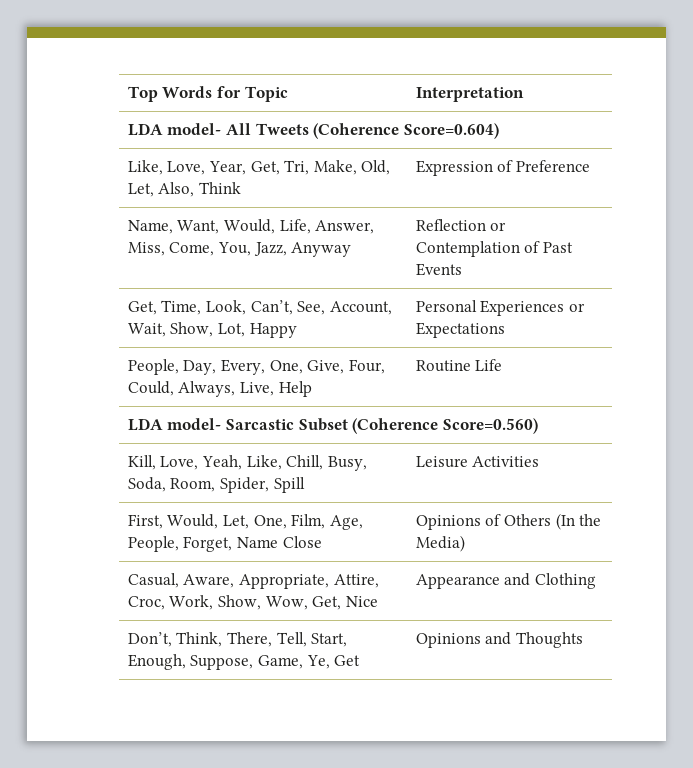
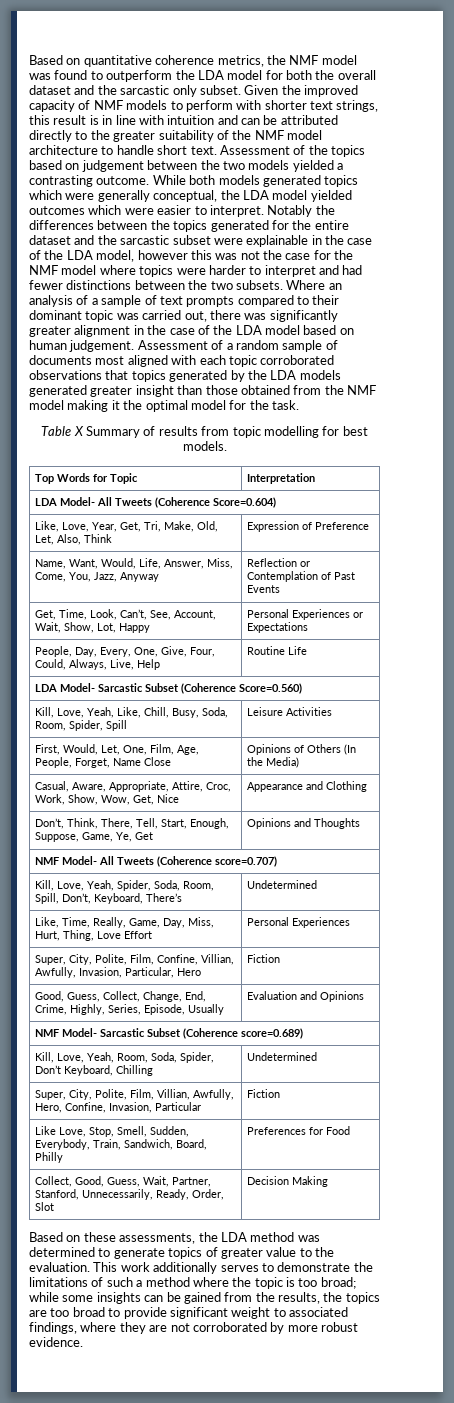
+ Based on quantitative coherence metrics, the NMF model was found to outperform the LDA model for both the overall dataset and the sarcastic only subset. Given the improved capacity of NMF models to perform with shorter text strings, this result is in line with intuition and can be attributed directly to the greater suitability of the NMF model architecture to handle short text. Assessment of the topics based on judgement between the two models yielded a contrasting outcome. While both models generated topics which were generally conceptual, the LDA model yielded outcomes which were easier to interpret. Notably the differences between the topics generated for the entire dataset and the sarcastic subset were explainable in the case of the LDA model, however this was not the case for the NMF model where topics were harder to interpret and had fewer distinctions between the two subsets. Where an analysis of a sample of text prompts compared to their dominant topic was carried out, there was significantly greater alignment in the case of the LDA model based on human judgement. Assessment of a random sample of documents most aligned with each topic corroborated observations that topics generated by the LDA models generated greater insight than those obtained from the NMF model making it the optimal model for the task.
+ Table X Summary of results from topic modelling for best models.
- LDA model- All Tweets (Coherence Score=0.604)
+ LDA Model- All Tweets (Coherence Score=0.604)
- LDA model- Sarcastic Subset (Coherence Score=0.560)
+ LDA Model- Sarcastic Subset (Coherence Score=0.560)
+ NMF Model- All Tweets (Coherence score=0.707)
+ Kill, Love, Yeah, Spider, Soda, Room, Spill, Don’t, Keyboard, There’s | Undetermined
+ Like, Time, Really, Game, Day, Miss, Hurt, Thing, Love Effort | Personal Experiences
+ Super, City, Polite, Film, Confine, Villian, Awfully, Invasion, Particular, Hero | Fiction
+ Good, Guess, Collect, Change, End, Crime, Highly, Series, Episode, Usually | Evaluation and Opinions
+ NMF Model- Sarcastic Subset (Coherence score=0.689)
+ Kill, Love, Yeah, Room, Soda, Spider, Don’t Keyboard, Chilling | Undetermined
+ Super, City, Polite, Film, Villian, Awfully, Hero, Confine, Invasion, Particular | Fiction
+ Like Love, Stop, Smell, Sudden, Everybody, Train, Sandwich, Board, Philly | Preferences for Food
+ Collect, Good, Guess, Wait, Partner, Stanford, Unnecessarily, Ready, Order, Slot | Decision Making
+ Based on these assessments, the LDA method was determined to generate topics of greater value to the evaluation. This work additionally serves to demonstrate the limitations of such a method where the topic is too broad; while some insights can be gained from the results, the topics are too broad to provide significant weight to associated findings, where they are not corroborated by more robust evidence.

